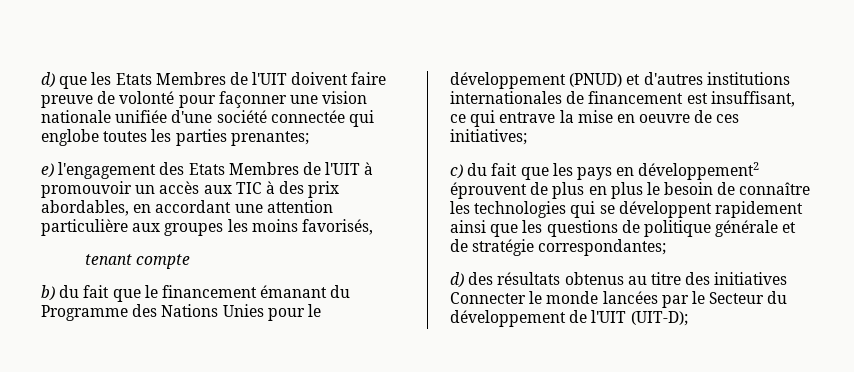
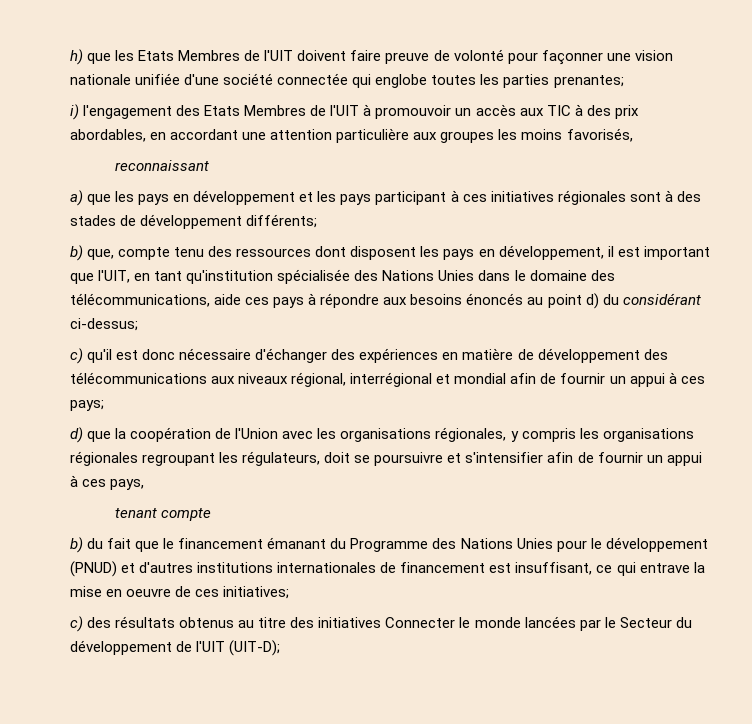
- d) que les Etats Membres de l'UIT doivent faire preuve de volonté pour façonner une vision nationale unifiée d'une société connectée qui englobe toutes les parties prenantes;
+ h) que les Etats Membres de l'UIT doivent faire preuve de volonté pour façonner une vision nationale unifiée d'une société connectée qui englobe toutes les parties prenantes;
- e) l'engagement des Etats Membres de l'UIT à promouvoir un accès aux TIC à des prix abordables, en accordant une attention particulière aux groupes les moins favorisés,
+ i) l'engagement des Etats Membres de l'UIT à promouvoir un accès aux TIC à des prix abordables, en accordant une attention particulière aux groupes les moins favorisés,
+ reconnaissant
+ a) que les pays en développement et les pays participant à ces initiatives régionales sont à des stades de développement différents;
+ b) que, compte tenu des ressources dont disposent les pays en développement, il est important que l'UIT, en tant qu'institution spécialisée des Nations Unies dans le domaine des télécommunications, aide ces pays à répondre aux besoins énoncés au point d) du considérant ci-dessus;
+ c) qu'il est donc nécessaire d'échanger des expériences en matière de développement des télécommunications aux niveaux régional, interrégional et mondial afin de fournir un appui à ces pays;
+ d) que la coopération de l'Union avec les organisations régionales, y compris les organisations régionales regroupant les régulateurs, doit se poursuivre et s'intensifier afin de fournir un appui à ces pays,
- c) du fait que les pays en développement2 éprouvent de plus en plus le besoin de connaître les technologies qui se développent rapidement ainsi que les questions de politique générale et de stratégie correspondantes;
- d) des résultats obtenus au titre des initiatives Connecter le monde lancées par le Secteur du développement de l'UIT (UIT-D);
+ c) des résultats obtenus au titre des initiatives Connecter le monde lancées par le Secteur du développement de l'UIT (UIT-D);

